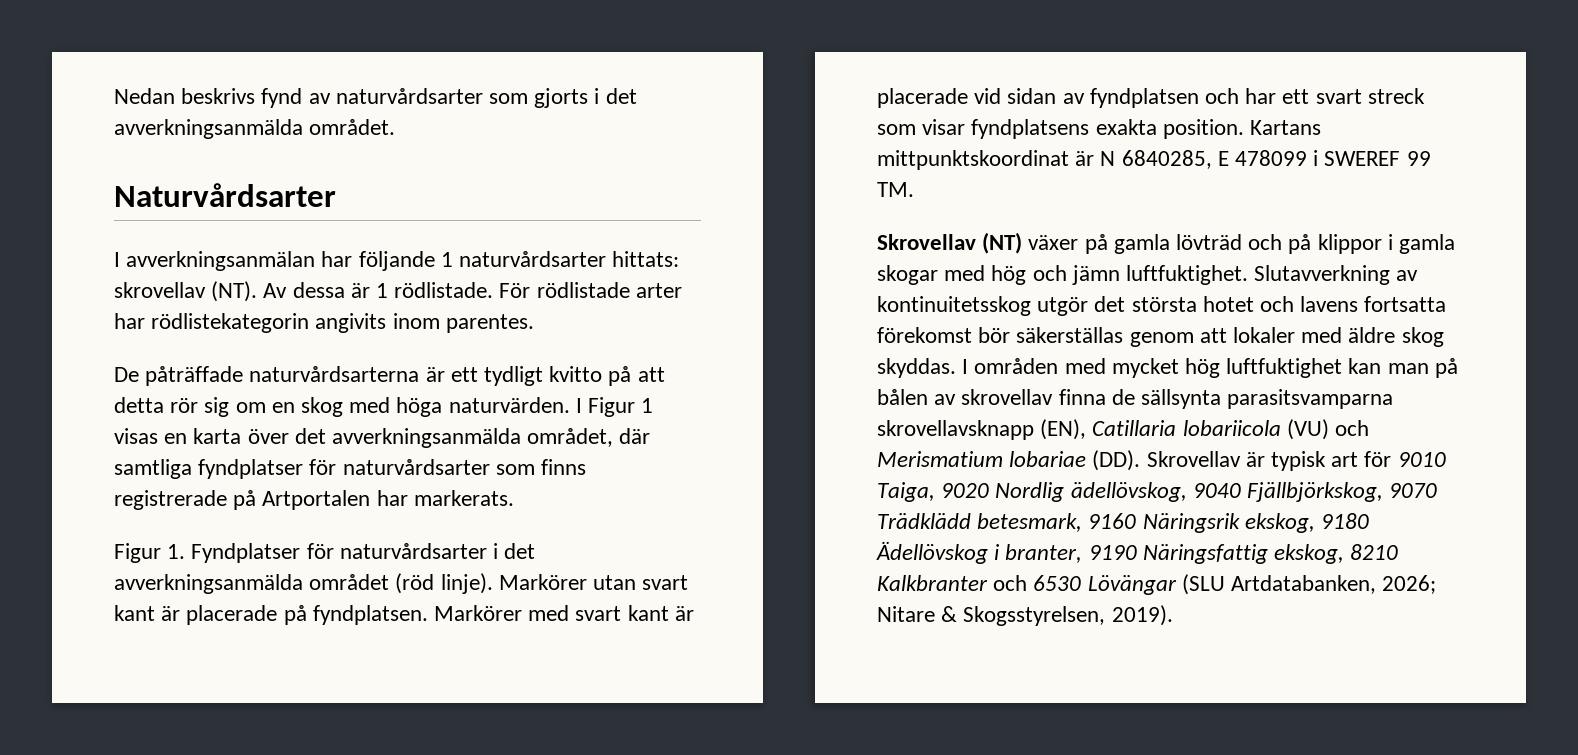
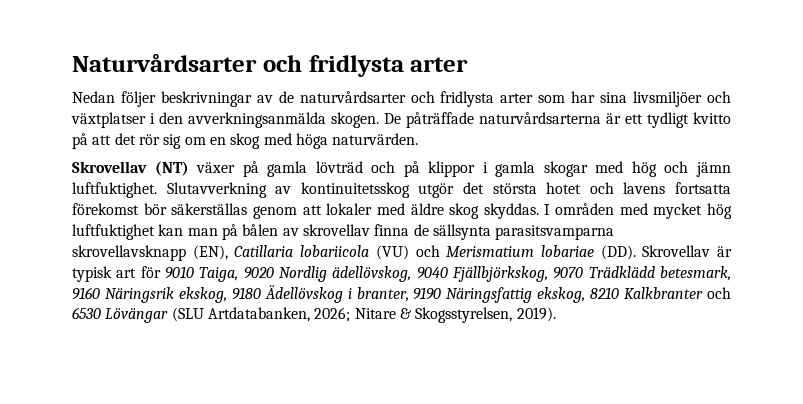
- Nedan beskrivs fynd av naturvårdsarter som gjorts i det avverkningsanmälda området.
- Naturvårdsarter
- I avverkningsanmälan har följande 1 naturvårdsarter hittats: skrovellav (NT). Av dessa är 1 rödlistade. För rödlistade arter har rödlistekategorin angivits inom parentes.
- De påträffade naturvårdsarterna är ett tydligt kvitto på att detta rör sig om en skog med höga naturvärden. I Figur 1 visas en karta över det avverkningsanmälda området, där samtliga fyndplatser för naturvårdsarter som finns registrerade på Artportalen har markerats.
- Figur 1. Fyndplatser för naturvårdsarter i det avverkningsanmälda området (röd linje). Markörer utan svart kant är placerade på fyndplatsen. Markörer med svart kant är placerade vid sidan av fyndplatsen och har ett svart streck som visar fyndplatsens exakta position. Kartans mittpunktskoordinat är N 6840285, E 478099 i SWEREF 99 TM.
+ Naturvårdsarter och fridlysta arter
+ Nedan följer beskrivningar av de naturvårdsarter och fridlysta arter som har sina livsmiljöer och växtplatser i den avverkningsanmälda skogen. De påträffade naturvårdsarterna är ett tydligt kvitto på att det rör sig om en skog med höga naturvärden.

